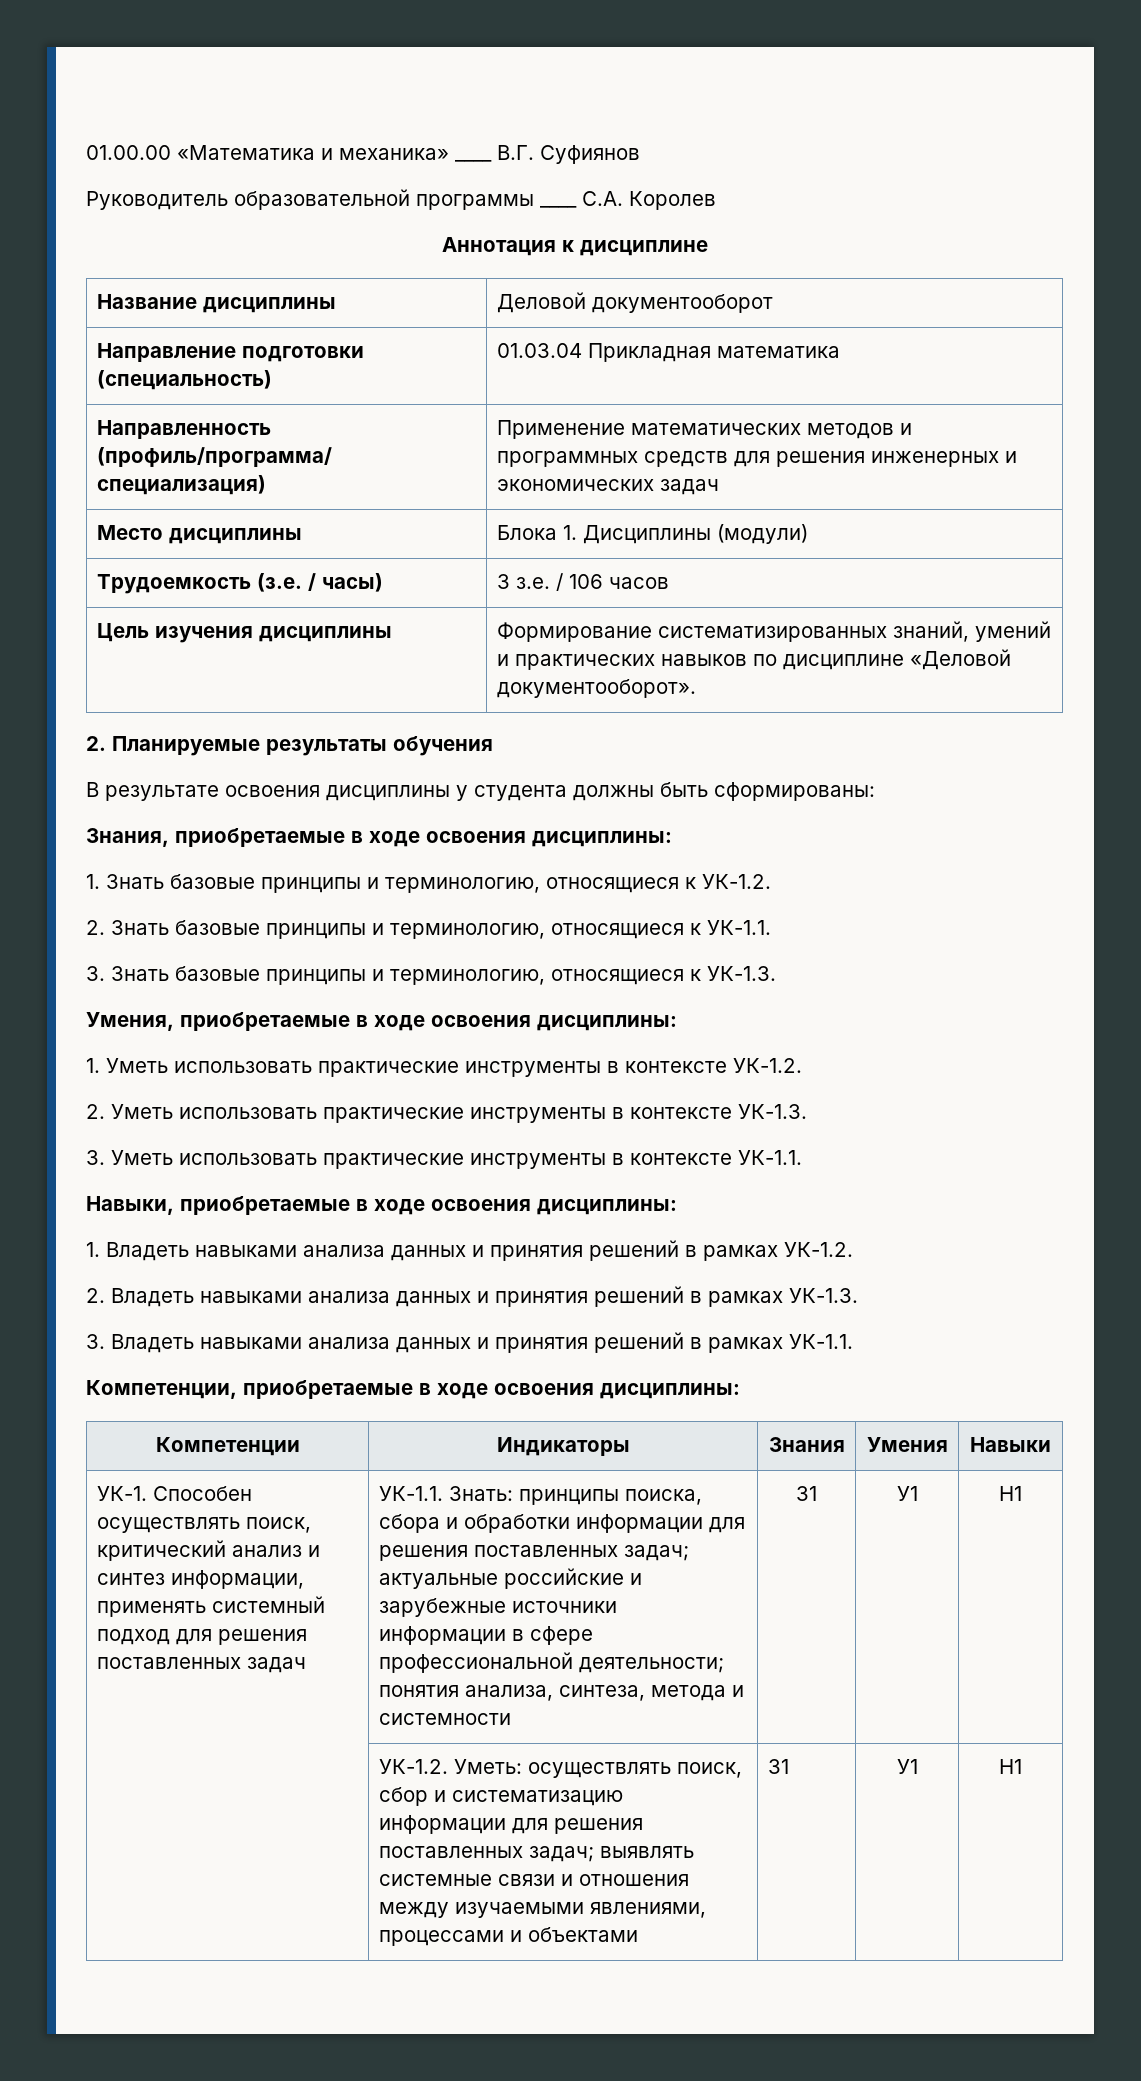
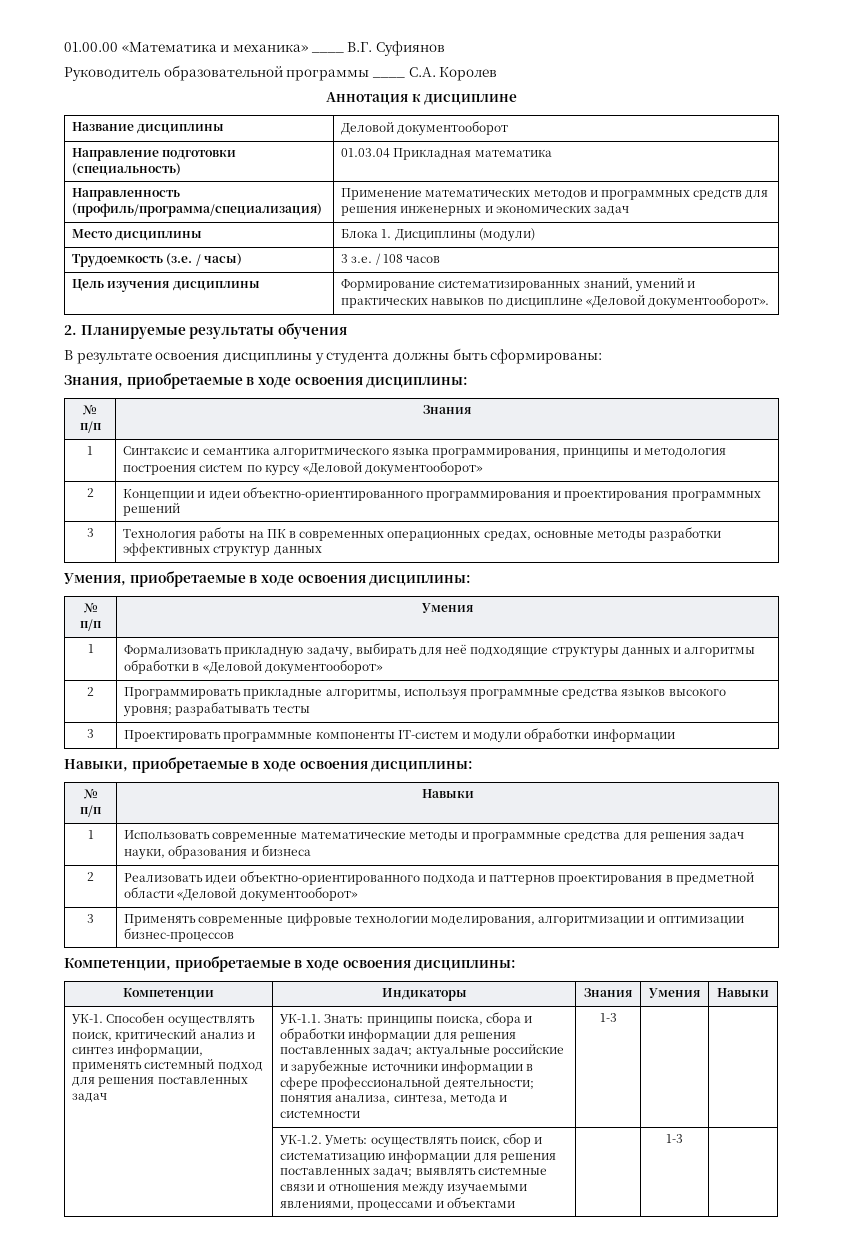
- Трудоемкость (з.е. / часы) | 3 з.е. / 106 часов
+ Трудоемкость (з.е. / часы) | 3 з.е. / 108 часов
- 1. Знать базовые принципы и терминологию, относящиеся к УК-1.2.
- 2. Знать базовые принципы и терминологию, относящиеся к УК-1.1.
- 3. Знать базовые принципы и терминологию, относящиеся к УК-1.3.
+ № п/п | Знания
+ 1 | Синтаксис и семантика алгоритмического языка программирования, принципы и методология построения систем по курсу «Деловой документооборот»
+ 2 | Концепции и идеи объектно-ориентированного программирования и проектирования программных решений
+ 3 | Технология работы на ПК в современных операционных средах, основные методы разработки эффективных структур данных
- 1. Уметь использовать практические инструменты в контексте УК-1.2.
- 2. Уметь использовать практические инструменты в контексте УК-1.3.
- 3. Уметь использовать практические инструменты в контексте УК-1.1.
+ № п/п | Умения
+ 1 | Формализовать прикладную задачу, выбирать для неё подходящие структуры данных и алгоритмы обработки в «Деловой документооборот»
+ 2 | Программировать прикладные алгоритмы, используя программные средства языков высокого уровня; разрабатывать тесты
+ 3 | Проектировать программные компоненты IT-систем и модули обработки информации
- 1. Владеть навыками анализа данных и принятия решений в рамках УК-1.2.
- 2. Владеть навыками анализа данных и принятия решений в рамках УК-1.3.
- 3. Владеть навыками анализа данных и принятия решений в рамках УК-1.1.
+ № п/п | Навыки
+ 1 | Использовать современные математические методы и программные средства для решения задач науки, образования и бизнеса
+ 2 | Реализовать идеи объектно-ориентированного подхода и паттернов проектирования в предметной области «Деловой документооборот»
+ 3 | Применять современные цифровые технологии моделирования, алгоритмизации и оптимизации бизнес-процессов
- УК-1.1. Знать: принципы поиска, сбора и обработки информации для решения поставленных задач; актуальные российские и зарубежные источники информации в сфере профессиональной деятельности; понятия анализа, синтеза, метода и системности | З1 | У1 | Н1
+ УК-1.1. Знать: принципы поиска, сбора и обработки информации для решения поставленных задач; актуальные российские и зарубежные источники информации в сфере профессиональной деятельности; понятия анализа, синтеза, метода и системности | 1-3
- | УК-1.2. Уметь: осуществлять поиск, сбор и систематизацию информации для решения поставленных задач; выявлять системные связи и отношения между изучаемыми явлениями, процессами и объектами | З1 | У1 | Н1
+ | УК-1.2. Уметь: осуществлять поиск, сбор и систематизацию информации для решения поставленных задач; выявлять системные связи и отношения между изучаемыми явлениями, процессами и объектами | | 1-3 |

